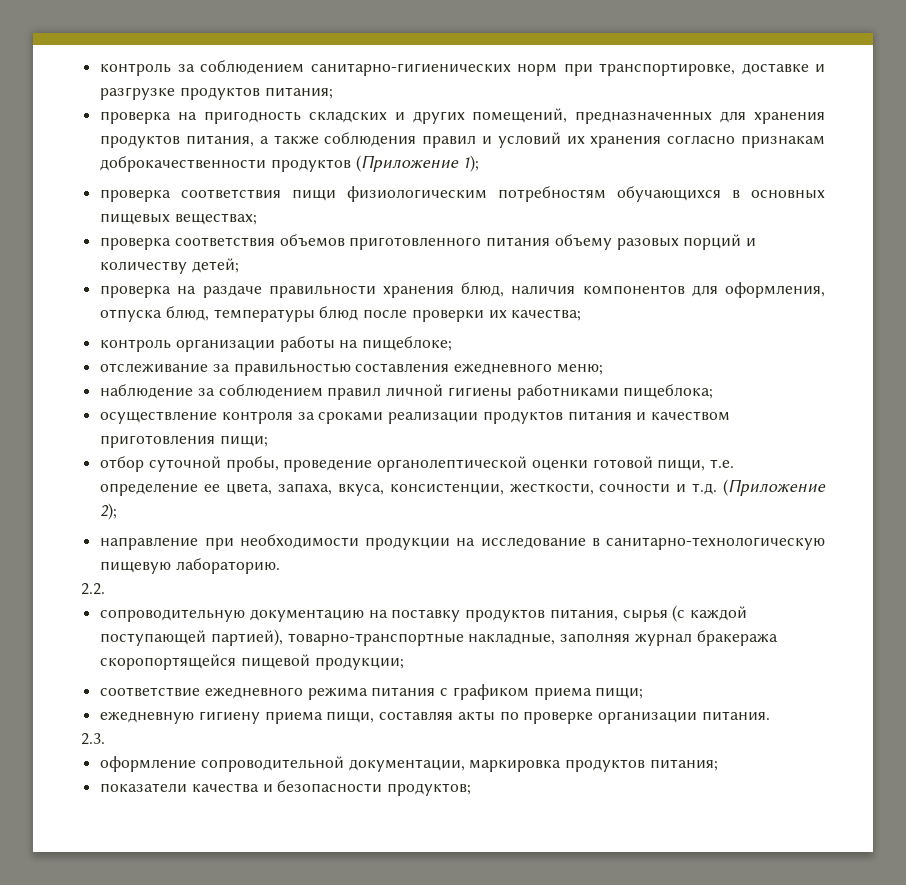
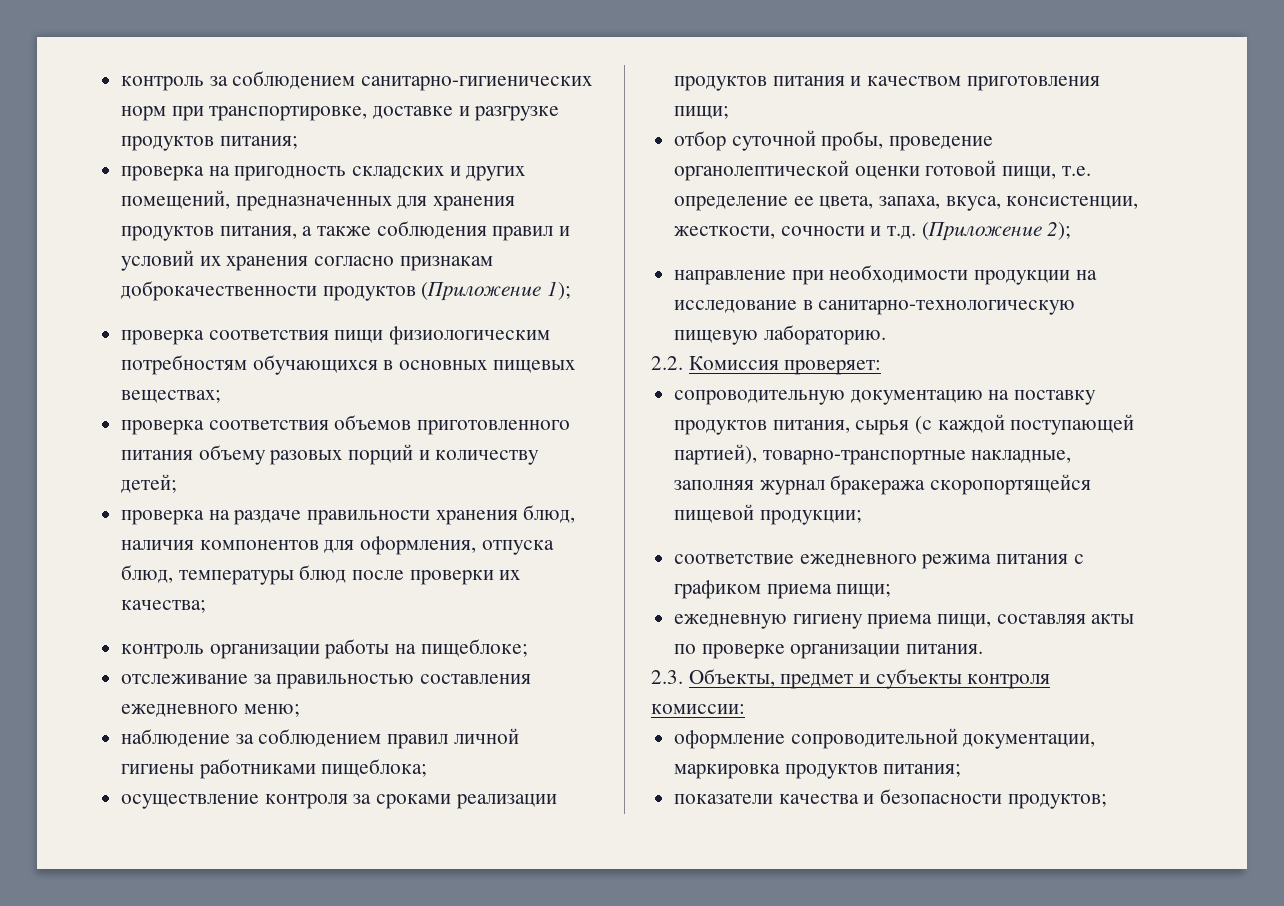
- 2.2.
+ 2.2. Комиссия проверяет:
- 2.3.
+ 2.3. Объекты, предмет и субъекты контроля комиссии:

